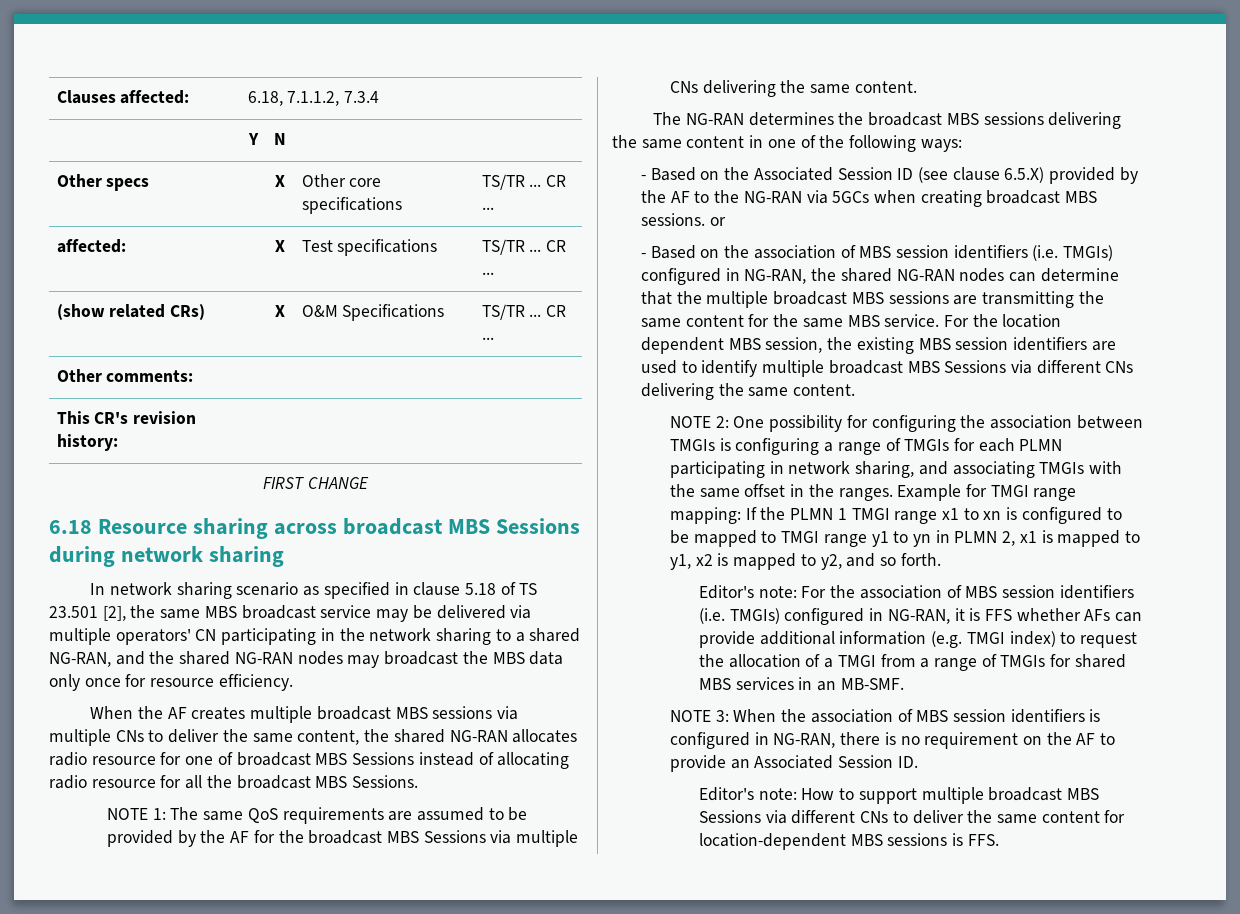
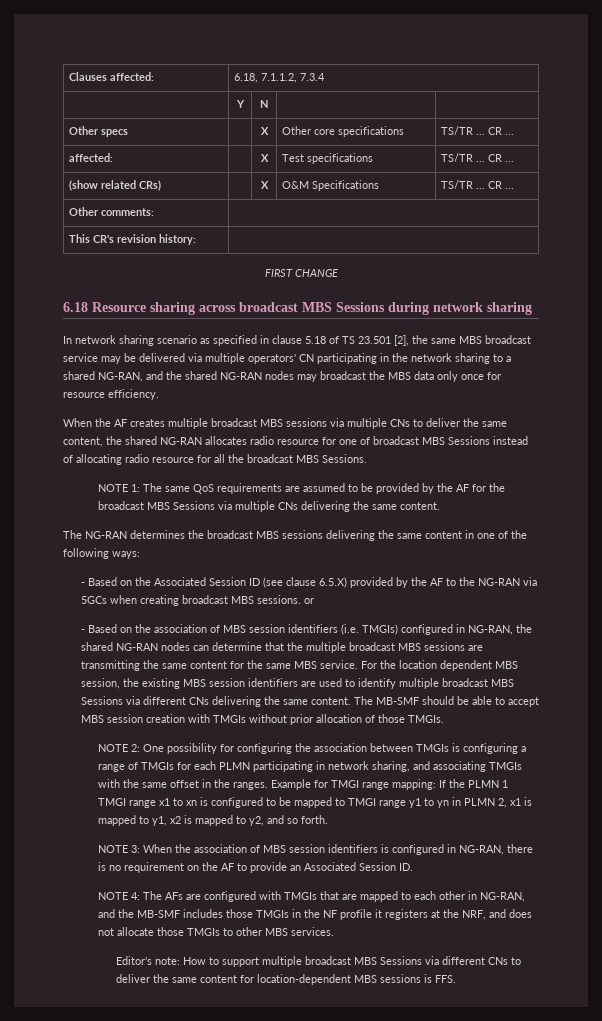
+ The MB-SMF should be able to accept MBS session creation with TMGIs without prior allocation of those TMGIs.
- Editor's note: For the association of MBS session identifiers (i.e. TMGIs) configured in NG-RAN, it is FFS whether AFs can provide additional information (e.g. TMGI index) to request the allocation of a TMGI from a range of TMGIs for shared MBS services in an MB-SMF.
+ NOTE 4: The AFs are configured with TMGIs that are mapped to each other in NG-RAN, and the MB-SMF includes those TMGIs in the NF profile it registers at the NRF, and does not allocate those TMGIs to other MBS services.

